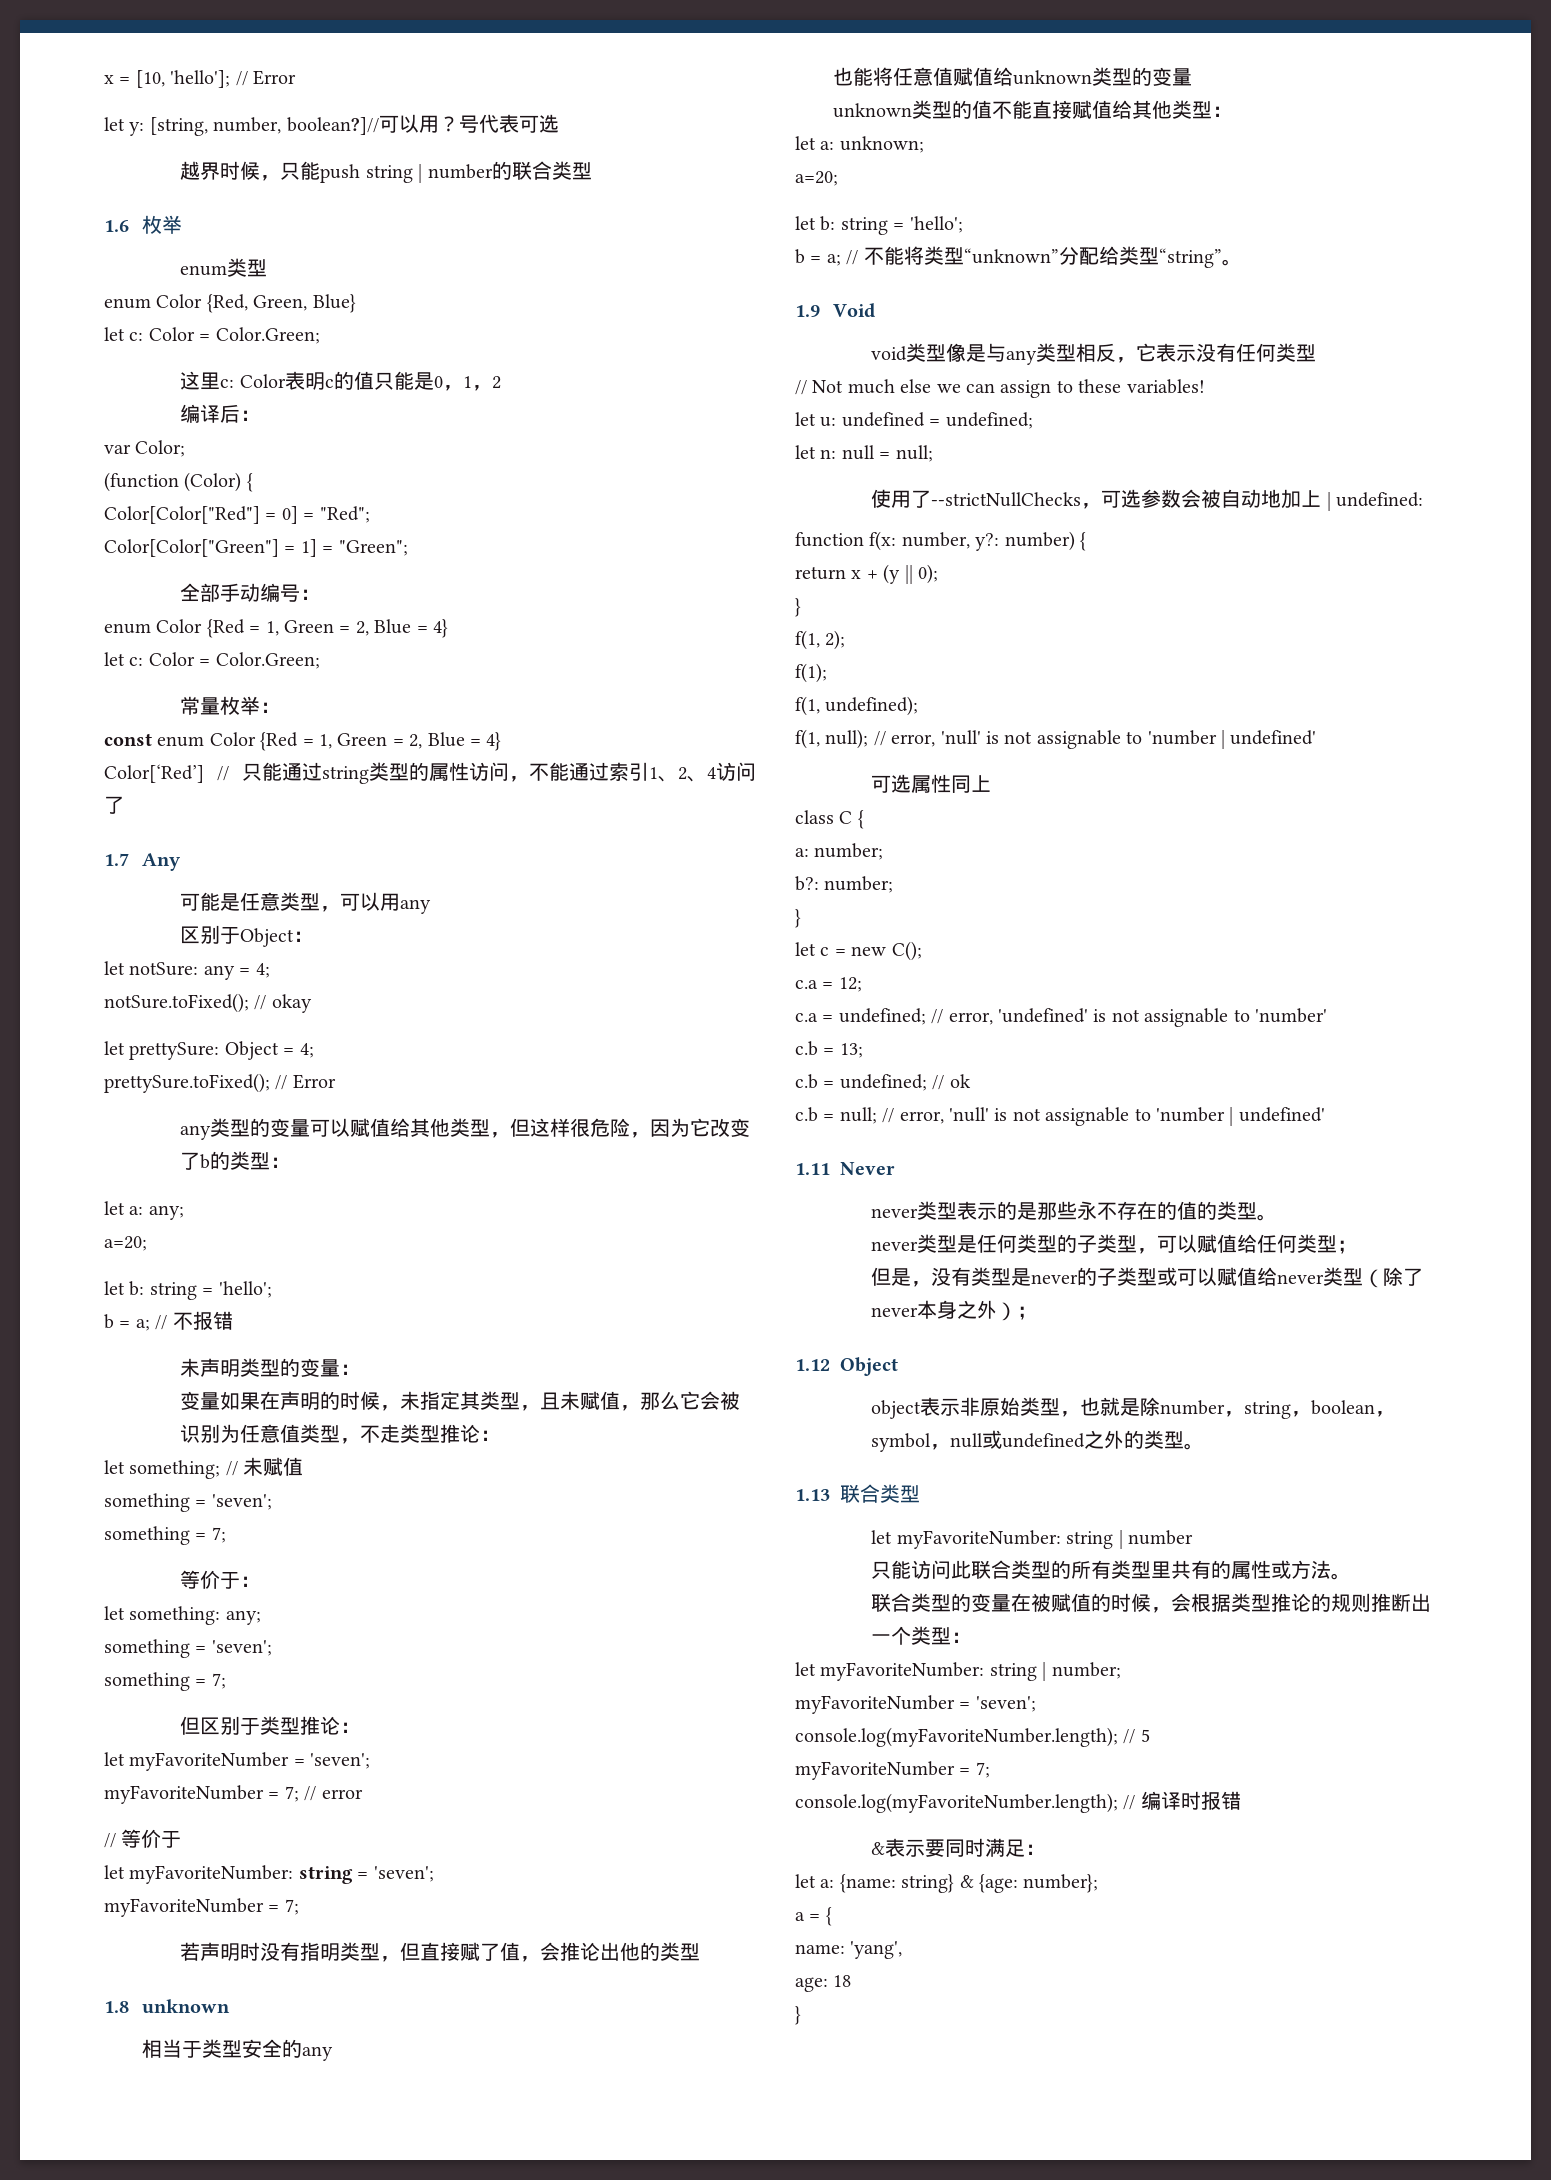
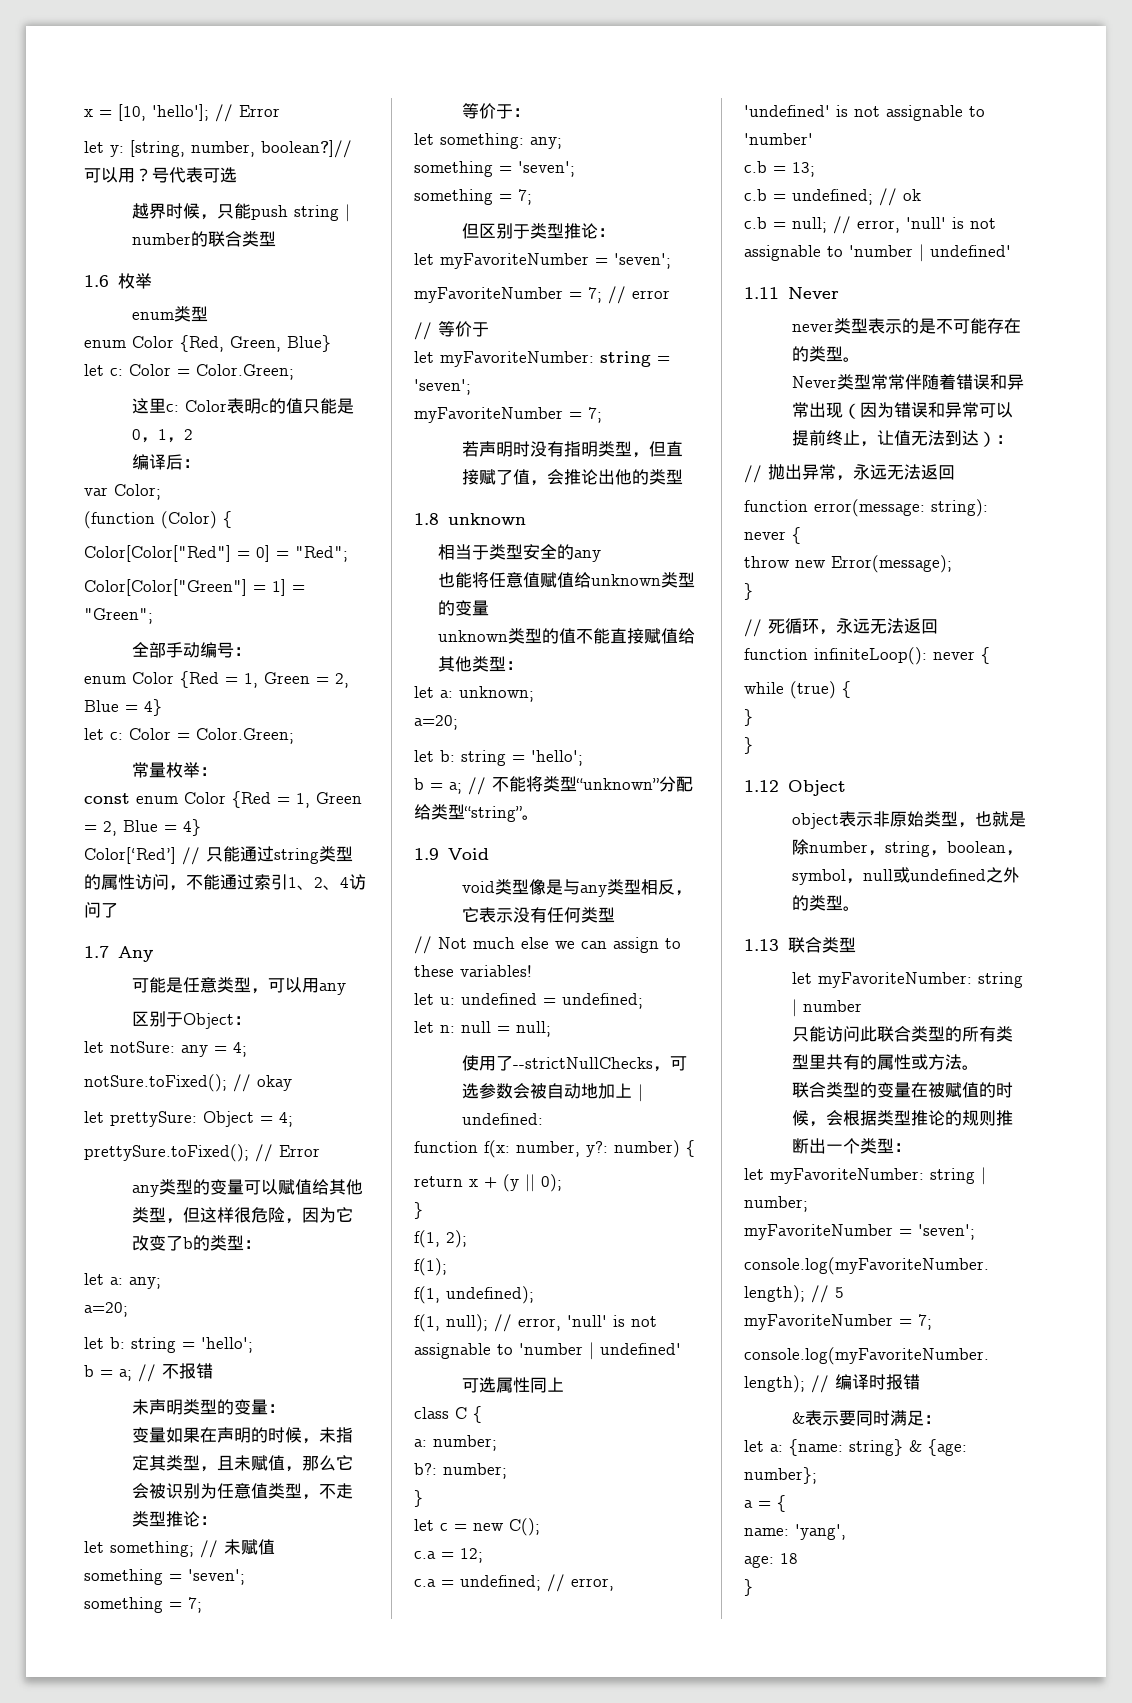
- never类型表示的是那些永不存在的值的类型。
- never类型是任何类型的子类型，可以赋值给任何类型；
- 但是，没有类型是never的子类型或可以赋值给never类型（除了never本身之外）；
+ never类型表示的是不可能存在的类型。
+ Never类型常常伴随着错误和异常出现（因为错误和异常可以提前终止，让值无法到达）：
+ // 抛出异常，永远无法返回
+ function error(message: string): never {
+ throw new Error(message);
+ }
+ // 死循环，永远无法返回
+ function infiniteLoop(): never {
+ while (true) {
+ }
+ }

